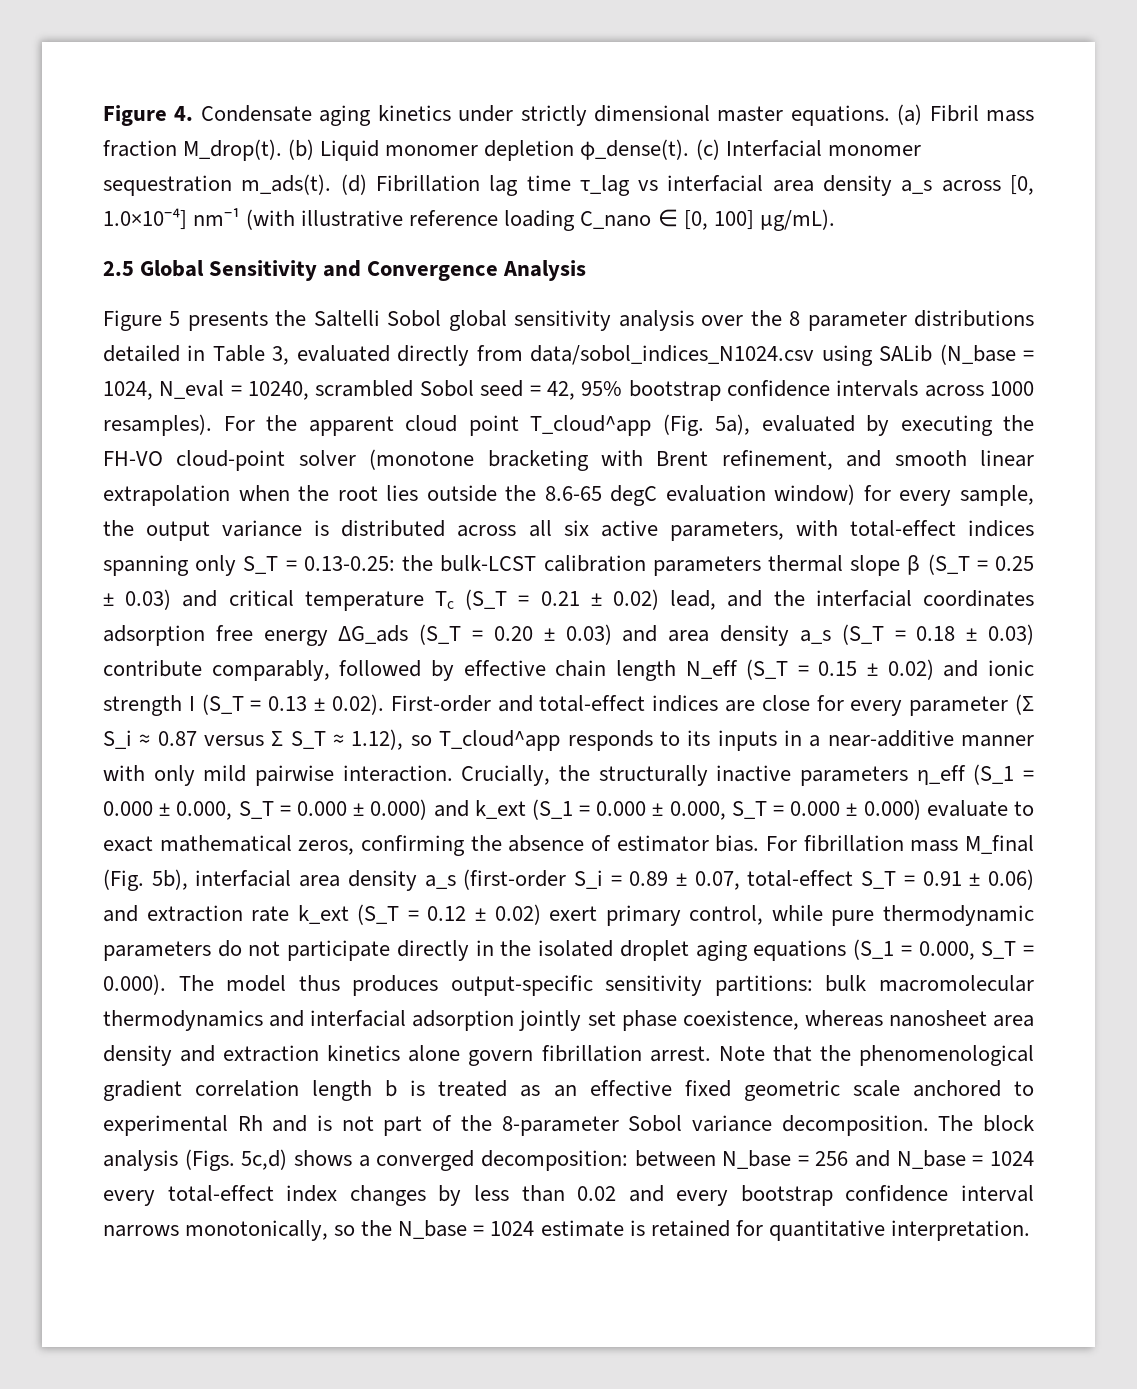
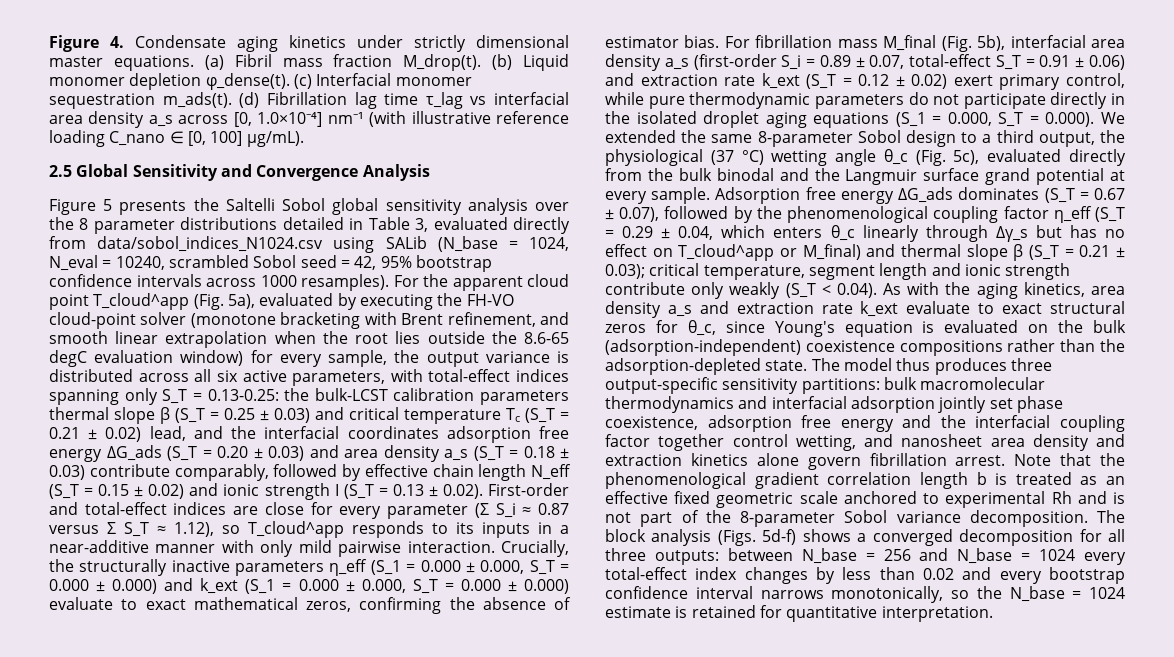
- For fibrillation mass M_final (Fig. 5b), interfacial area density a_s (first-order S_i = 0.89 ± 0.07, total-effect S_T = 0.91 ± 0.06) and extraction rate k_ext (S_T = 0.12 ± 0.02) exert primary control, while pure thermodynamic parameters do not participate directly in the isolated droplet aging equations (S_1 = 0.000, S_T = 0.000). The model thus produces output-specific sensitivity partitions:
+ For fibrillation mass M_final (Fig. 5b), interfacial area density a_s (first-order S_i = 0.89 ± 0.07, total-effect S_T = 0.91 ± 0.06) and extraction rate k_ext (S_T = 0.12 ± 0.02) exert primary control, while pure thermodynamic parameters do not participate directly in the isolated droplet aging equations (S_1 = 0.000, S_T = 0.000). We extended the same 8-parameter Sobol design to a third output, the physiological (37 °C) wetting angle θ_c (Fig. 5c), evaluated directly from the bulk binodal and the Langmuir surface grand potential at every sample. Adsorption free energy ΔG_ads dominates (S_T = 0.67 ± 0.07), followed by the phenomenological coupling factor η_eff (S_T = 0.29 ± 0.04, which enters θ_c linearly through Δγ_s but has no effect on T_cloud^app or M_final) and thermal slope β (S_T = 0.21 ± 0.03); critical temperature, segment length and ionic strength contribute only weakly (S_T < 0.04). As with the aging kinetics, area density a_s and extraction rate k_ext evaluate to exact structural zeros for θ_c, since Young's equation is evaluated on the bulk (adsorption-independent) coexistence compositions rather than the adsorption-depleted state. The model thus produces three output-specific sensitivity partitions:
- bulk macromolecular thermodynamics and interfacial adsorption jointly set phase coexistence, whereas nanosheet area density and extraction kinetics alone govern fibrillation arrest.
+ bulk macromolecular thermodynamics and interfacial adsorption jointly set phase coexistence, adsorption free energy and the interfacial coupling factor together control wetting, and nanosheet area density and extraction kinetics alone govern fibrillation arrest.
- The block analysis (Figs. 5c,d) shows a converged decomposition: between N_base = 256 and N_base = 1024 every total-effect index changes by less than 0.02 and every bootstrap confidence interval narrows monotonically, so the N_base = 1024 estimate is retained for quantitative interpretation.
+ The block analysis (Figs. 5d-f) shows a converged decomposition for all three outputs: between N_base = 256 and N_base = 1024 every total-effect index changes by less than 0.02 and every bootstrap confidence interval narrows monotonically, so the N_base = 1024 estimate is retained for quantitative interpretation.

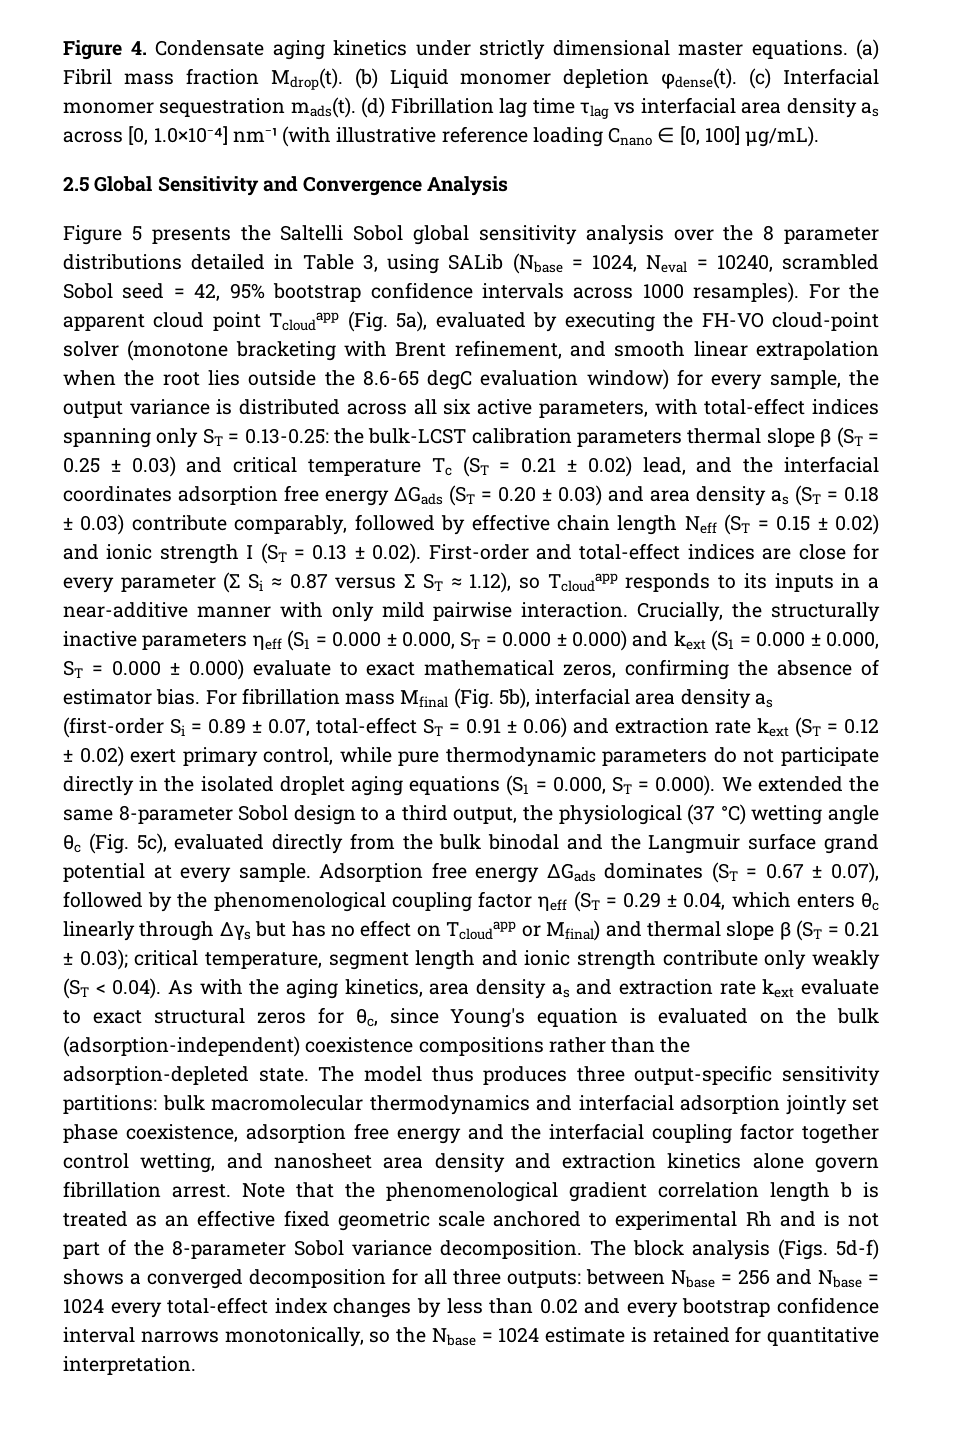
- (a) Fibril mass fraction M_drop(t).
+ (a) Fibril mass fraction Mdrop(t).
- (b) Liquid monomer depletion φ_dense(t).
+ (b) Liquid monomer depletion φdense(t).
- (c) Interfacial monomer sequestration m_ads(t).
+ (c) Interfacial monomer sequestration mads(t).
- (d) Fibrillation lag time τ_lag vs interfacial area density a_s across [0, 1.0×10⁻⁴] nm⁻¹ (with illustrative reference loading C_nano ∈ [0, 100] µg/mL).
+ (d) Fibrillation lag time τlag vs interfacial area density as across [0, 1.0×10⁻⁴] nm⁻¹ (with illustrative reference loading Cnano ∈ [0, 100] µg/mL).
- Figure 5 presents the Saltelli Sobol global sensitivity analysis over the 8 parameter distributions detailed in Table 3, evaluated directly from data/sobol_indices_N1024.csv using SALib (N_base = 1024, N_eval = 10240, scrambled Sobol seed = 42, 95% bootstrap confidence intervals across 1000 resamples).
+ Figure 5 presents the Saltelli Sobol global sensitivity analysis over the 8 parameter distributions detailed in Table 3, using SALib (Nbase = 1024, Neval = 10240, scrambled Sobol seed = 42, 95% bootstrap confidence intervals across 1000 resamples).
- For the apparent cloud point T_cloud^app (Fig. 5a), evaluated by executing the FH-VO cloud-point solver (monotone bracketing with Brent refinement, and smooth linear extrapolation when the root lies outside the 8.6-65 degC evaluation window) for every sample, the output variance is distributed across all six active parameters, with total-effect indices spanning only S_T = 0.13-0.25:
+ For the apparent cloud point Tcloudapp (Fig. 5a), evaluated by executing the FH-VO cloud-point solver (monotone bracketing with Brent refinement, and smooth linear extrapolation when the root lies outside the 8.6-65 degC evaluation window) for every sample, the output variance is distributed across all six active parameters, with total-effect indices spanning only ST = 0.13-0.25:
- the bulk-LCST calibration parameters thermal slope β (S_T = 0.25 ± 0.03) and critical temperature Tc (S_T = 0.21 ± 0.02) lead, and the interfacial coordinates adsorption free energy ΔG_ads (S_T = 0.20 ± 0.03) and area density a_s (S_T = 0.18 ± 0.03) contribute comparably, followed by effective chain length N_eff (S_T = 0.15 ± 0.02) and ionic strength I (S_T = 0.13 ± 0.02). First-order and total-effect indices are close for every parameter (Σ S_i ≈ 0.87 versus Σ S_T ≈ 1.12), so T_cloud^app responds to its inputs in a near-additive manner with only mild pairwise interaction.
+ the bulk-LCST calibration parameters thermal slope β (ST = 0.25 ± 0.03) and critical temperature Tc (ST = 0.21 ± 0.02) lead, and the interfacial coordinates adsorption free energy ΔGads (ST = 0.20 ± 0.03) and area density as (ST = 0.18 ± 0.03) contribute comparably, followed by effective chain length Neff (ST = 0.15 ± 0.02) and ionic strength I (ST = 0.13 ± 0.02). First-order and total-effect indices are close for every parameter (Σ Si ≈ 0.87 versus Σ ST ≈ 1.12), so Tcloudapp responds to its inputs in a near-additive manner with only mild pairwise interaction.
- Crucially, the structurally inactive parameters η_eff (S_1 = 0.000 ± 0.000, S_T = 0.000 ± 0.000) and k_ext (S_1 = 0.000 ± 0.000, S_T = 0.000 ± 0.000) evaluate to exact mathematical zeros, confirming the absence of estimator bias.
+ Crucially, the structurally inactive parameters ηeff (S1 = 0.000 ± 0.000, ST = 0.000 ± 0.000) and kext (S1 = 0.000 ± 0.000, ST = 0.000 ± 0.000) evaluate to exact mathematical zeros, confirming the absence of estimator bias.
- For fibrillation mass M_final (Fig. 5b), interfacial area density a_s (first-order S_i = 0.89 ± 0.07, total-effect S_T = 0.91 ± 0.06) and extraction rate k_ext (S_T = 0.12 ± 0.02) exert primary control, while pure thermodynamic parameters do not participate directly in the isolated droplet aging equations (S_1 = 0.000, S_T = 0.000). We extended the same 8-parameter Sobol design to a third output, the physiological (37 °C) wetting angle θ_c (Fig. 5c), evaluated directly from the bulk binodal and the Langmuir surface grand potential at every sample.
+ For fibrillation mass Mfinal (Fig. 5b), interfacial area density as (first-order Si = 0.89 ± 0.07, total-effect ST = 0.91 ± 0.06) and extraction rate kext (ST = 0.12 ± 0.02) exert primary control, while pure thermodynamic parameters do not participate directly in the isolated droplet aging equations (S1 = 0.000, ST = 0.000). We extended the same 8-parameter Sobol design to a third output, the physiological (37 °C) wetting angle θc (Fig. 5c), evaluated directly from the bulk binodal and the Langmuir surface grand potential at every sample.
- Adsorption free energy ΔG_ads dominates (S_T = 0.67 ± 0.07), followed by the phenomenological coupling factor η_eff (S_T = 0.29 ± 0.04, which enters θ_c linearly through Δγ_s but has no effect on T_cloud^app or M_final) and thermal slope β (S_T = 0.21 ± 0.03);
+ Adsorption free energy ΔGads dominates (ST = 0.67 ± 0.07), followed by the phenomenological coupling factor ηeff (ST = 0.29 ± 0.04, which enters θc linearly through Δγs but has no effect on Tcloudapp or Mfinal) and thermal slope β (ST = 0.21 ± 0.03);
- critical temperature, segment length and ionic strength contribute only weakly (S_T < 0.04). As with the aging kinetics, area density a_s and extraction rate k_ext evaluate to exact structural zeros for θ_c, since Young's equation is evaluated on the bulk (adsorption-independent) coexistence compositions rather than the adsorption-depleted state.
+ critical temperature, segment length and ionic strength contribute only weakly (ST < 0.04). As with the aging kinetics, area density as and extraction rate kext evaluate to exact structural zeros for θc, since Young's equation is evaluated on the bulk (adsorption-independent) coexistence compositions rather than the adsorption-depleted state.
- The block analysis (Figs. 5d-f) shows a converged decomposition for all three outputs: between N_base = 256 and N_base = 1024 every total-effect index changes by less than 0.02 and every bootstrap confidence interval narrows monotonically, so the N_base = 1024 estimate is retained for quantitative interpretation.
+ The block analysis (Figs. 5d-f) shows a converged decomposition for all three outputs: between Nbase = 256 and Nbase = 1024 every total-effect index changes by less than 0.02 and every bootstrap confidence interval narrows monotonically, so the Nbase = 1024 estimate is retained for quantitative interpretation.

